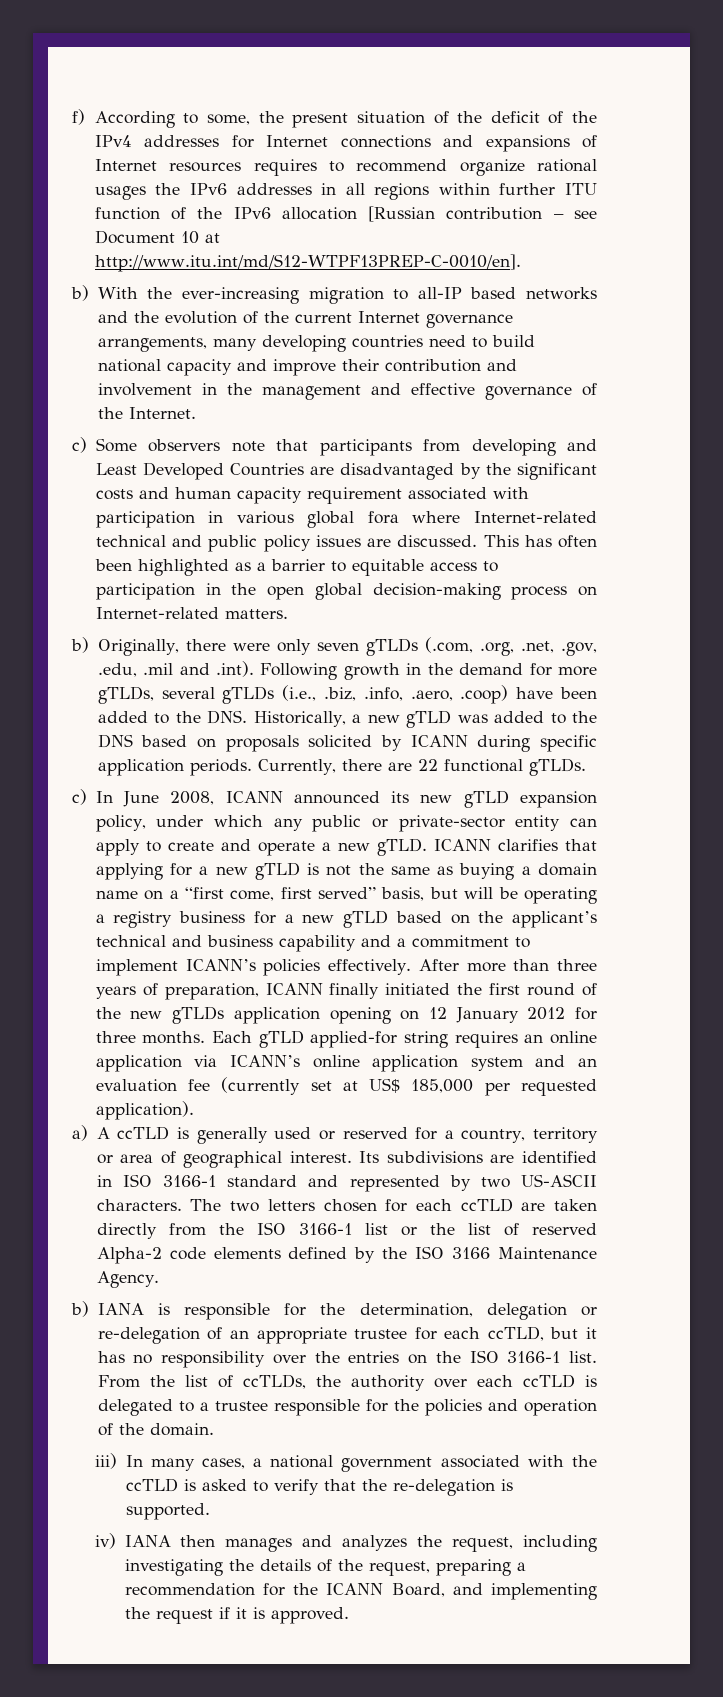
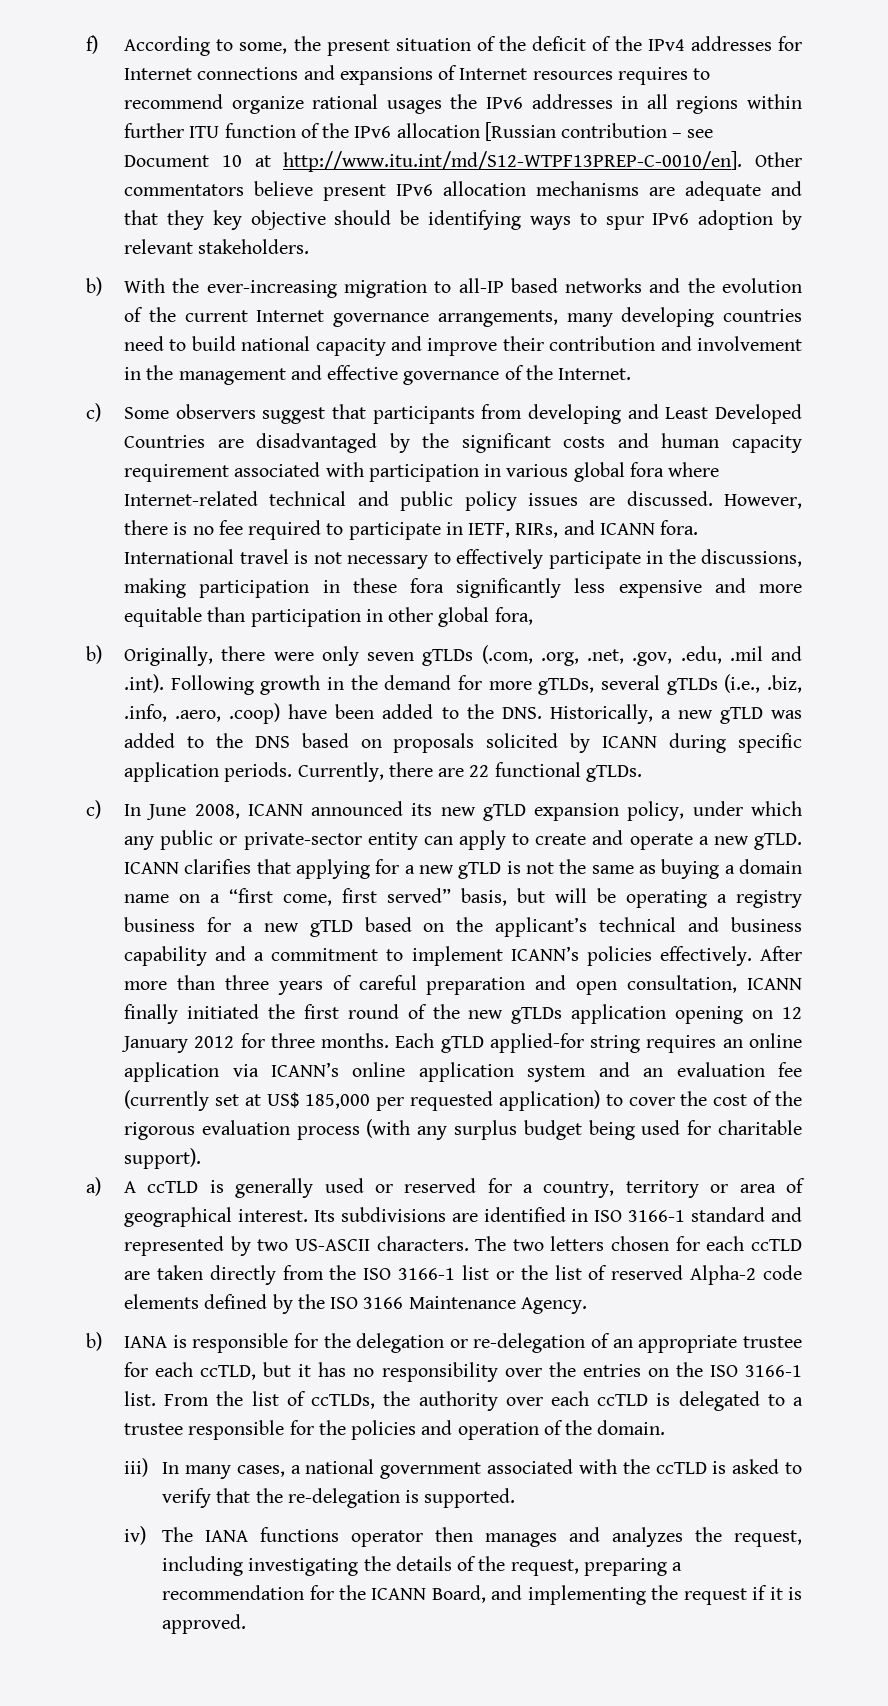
- f) According to some, the present situation of the deficit of the IPv4 addresses for Internet connections and expansions of Internet resources requires to recommend organize rational usages the IPv6 addresses in all regions within further ITU function of the IPv6 allocation [Russian contribution – see Document 10 at http://www.itu.int/md/S12-WTPF13PREP-C-0010/en].
+ f) According to some, the present situation of the deficit of the IPv4 addresses for Internet connections and expansions of Internet resources requires to recommend organize rational usages the IPv6 addresses in all regions within further ITU function of the IPv6 allocation [Russian contribution – see Document 10 at http://www.itu.int/md/S12-WTPF13PREP-C-0010/en]. Other commentators believe present IPv6 allocation mechanisms are adequate and that they key objective should be identifying ways to spur IPv6 adoption by relevant stakeholders.
- c) Some observers note that participants from developing and Least Developed Countries are disadvantaged by the significant costs and human capacity requirement associated with participation in various global fora where Internet-related technical and public policy issues are discussed.
+ c) Some observers suggest that participants from developing and Least Developed Countries are disadvantaged by the significant costs and human capacity requirement associated with participation in various global fora where Internet-related technical and public policy issues are discussed.
- This has often been highlighted as a barrier to equitable access to participation in the open global decision-making process on Internet-related matters.
+ However, there is no fee required to participate in IETF, RIRs, and ICANN fora. International travel is not necessary to effectively participate in the discussions, making participation in these fora significantly less expensive and more equitable than participation in other global fora,
- After more than three years of preparation, ICANN finally initiated the first round of the new gTLDs application opening on 12 January 2012 for three months.
+ After more than three years of careful preparation and open consultation, ICANN finally initiated the first round of the new gTLDs application opening on 12 January 2012 for three months.
- Each gTLD applied-for string requires an online application via ICANN’s online application system and an evaluation fee (currently set at US$ 185,000 per requested application).
+ Each gTLD applied-for string requires an online application via ICANN’s online application system and an evaluation fee (currently set at US$ 185,000 per requested application) to cover the cost of the rigorous evaluation process (with any surplus budget being used for charitable support).
- b) IANA is responsible for the determination, delegation or re-delegation of an appropriate trustee for each ccTLD, but it has no responsibility over the entries on the ISO 3166-1 list.
+ b) IANA is responsible for the delegation or re-delegation of an appropriate trustee for each ccTLD, but it has no responsibility over the entries on the ISO 3166-1 list.
- iv) IANA then manages and analyzes the request, including investigating the details of the request, preparing a recommendation for the ICANN Board, and implementing the request if it is approved.
+ iv) The IANA functions operator then manages and analyzes the request, including investigating the details of the request, preparing a recommendation for the ICANN Board, and implementing the request if it is approved.

